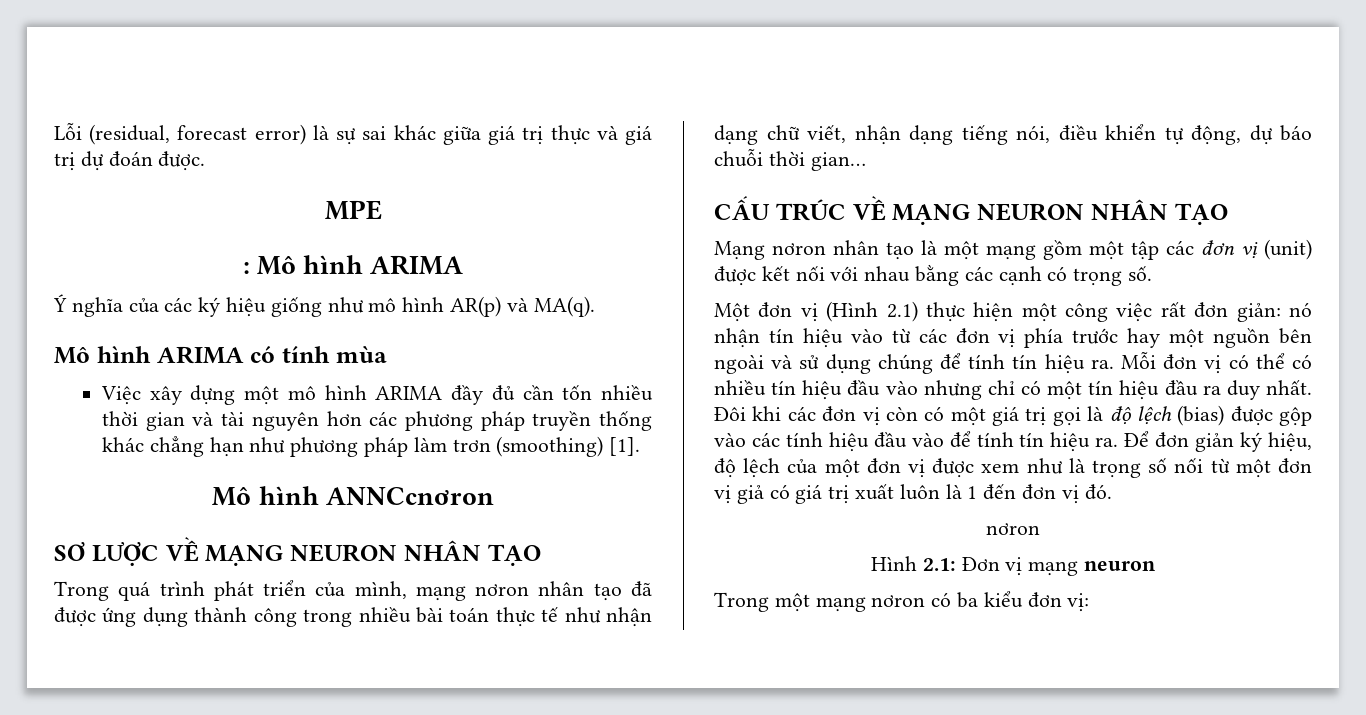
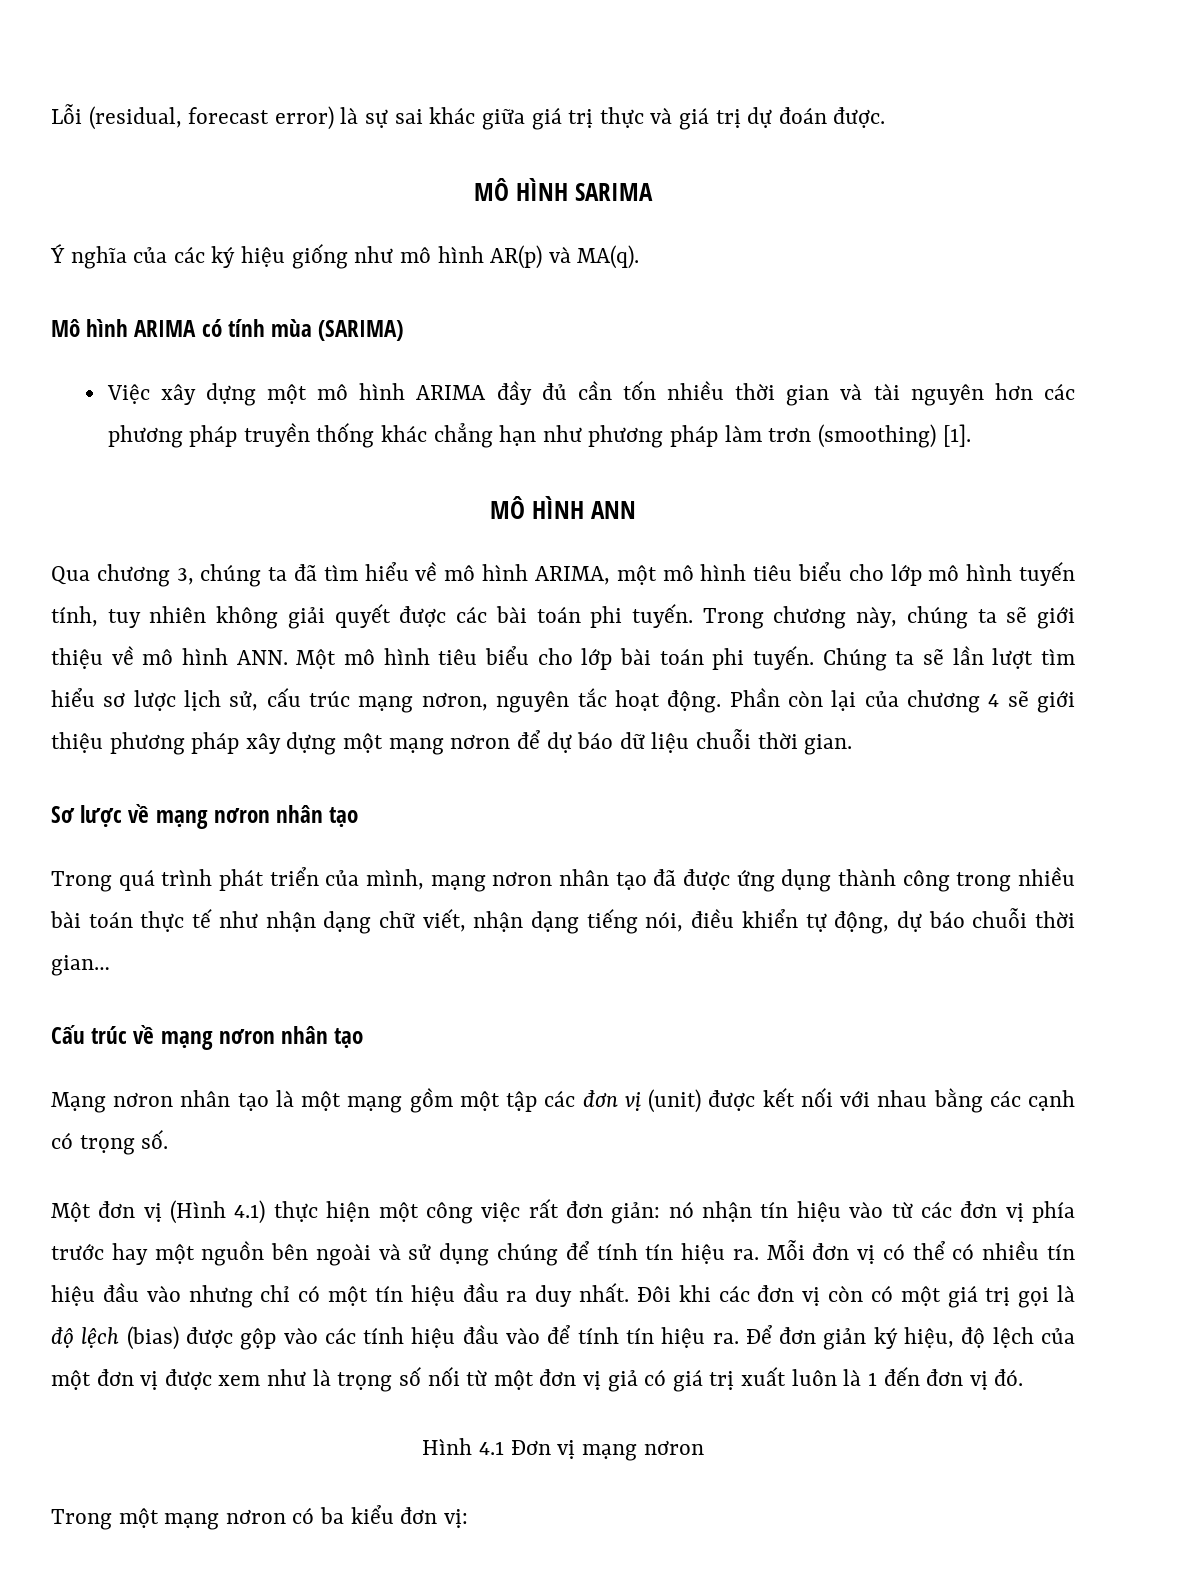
- MPE
- : Mô hình ARIMA
+ MÔ HÌNH SARIMA
- Mô hình ARIMA có tính mùa
+ Mô hình ARIMA có tính mùa (SARIMA)
- Mô hình ANNCcnơron
- SƠ LƯỢC VỀ MẠNG NEURON NHÂN TẠO
+ MÔ HÌNH ANN
+ Qua chương 3, chúng ta đã tìm hiểu về mô hình ARIMA, một mô hình tiêu biểu cho lớp mô hình tuyến tính, tuy nhiên không giải quyết được các bài toán phi tuyến. Trong chương này, chúng ta sẽ giới thiệu về mô hình ANN. Một mô hình tiêu biểu cho lớp bài toán phi tuyến. Chúng ta sẽ lần lượt tìm hiểu sơ lược lịch sử, cấu trúc mạng nơron, nguyên tắc hoạt động. Phần còn lại của chương 4 sẽ giới thiệu phương pháp xây dựng một mạng nơron để dự báo dữ liệu chuỗi thời gian.
+ Sơ lược về mạng nơron nhân tạo
- CẤU TRÚC VỀ MẠNG NEURON NHÂN TẠO
+ Cấu trúc về mạng nơron nhân tạo
- Một đơn vị (Hình 2.1) thực hiện một công việc rất đơn giản: nó nhận tín hiệu vào từ các đơn vị phía trước hay một nguồn bên ngoài và sử dụng chúng để tính tín hiệu ra.
+ Một đơn vị (Hình 4.1) thực hiện một công việc rất đơn giản: nó nhận tín hiệu vào từ các đơn vị phía trước hay một nguồn bên ngoài và sử dụng chúng để tính tín hiệu ra.
  Để đơn giản ký hiệu, độ lệch của một đơn vị được xem như là trọng số nối từ một đơn vị giả có giá trị xuất luôn là 1 đến đơn vị đó.
- nơron
- Hình 2.1: Đơn vị mạng neuron
+ Hình 4.1 Đơn vị mạng nơron

